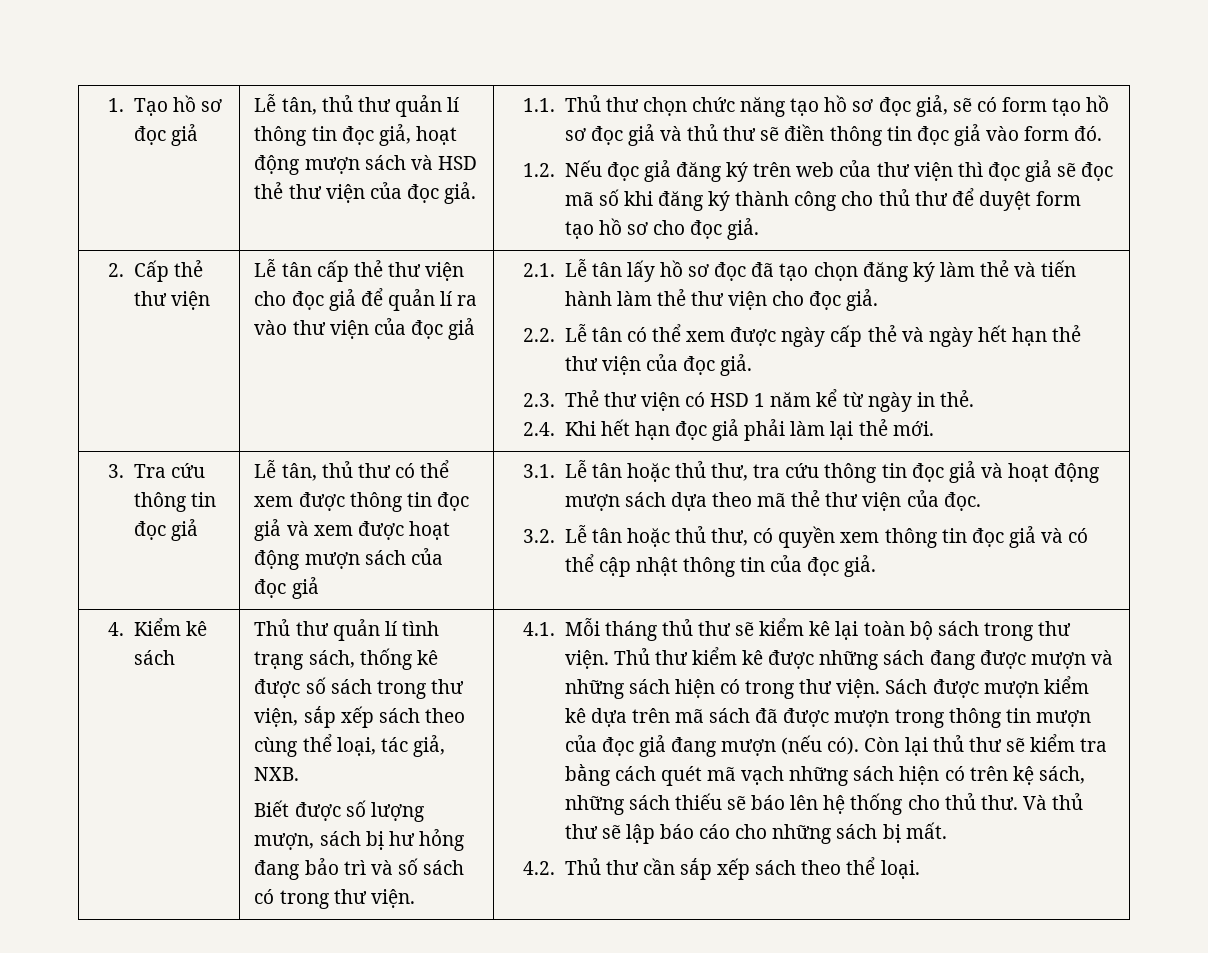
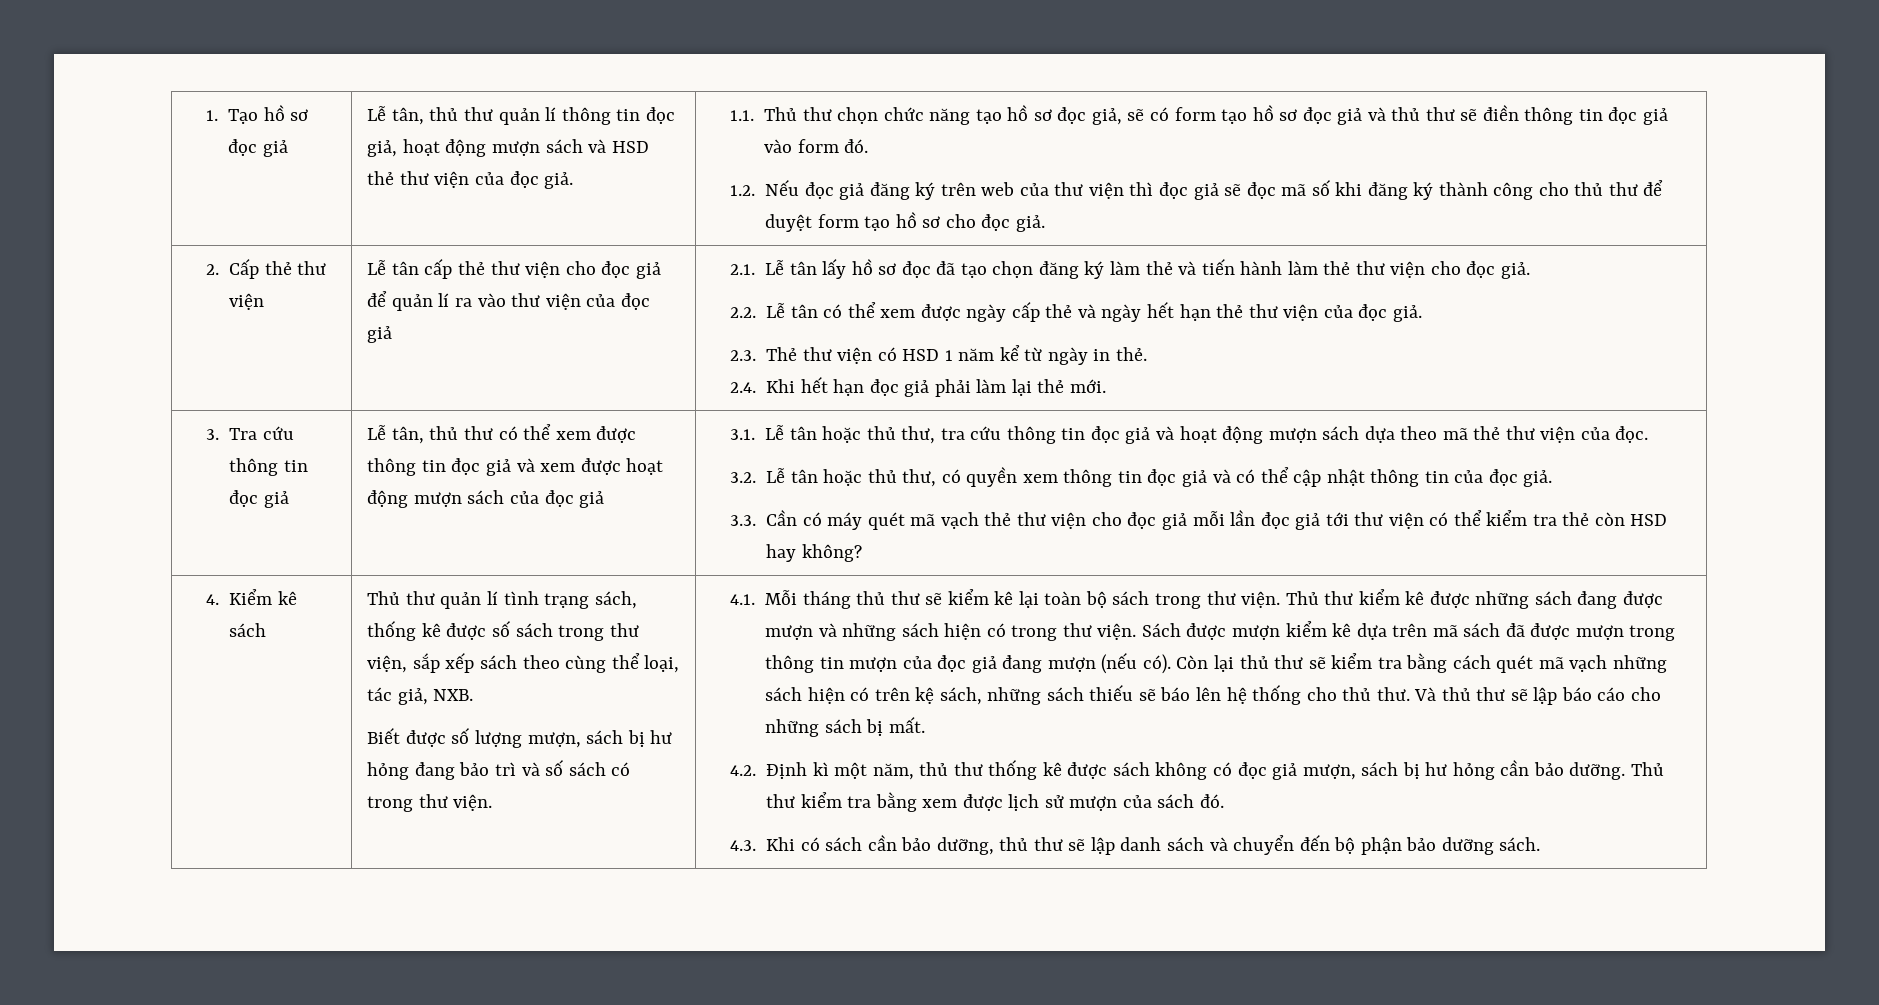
+ 3.3. Cần có máy quét mã vạch thẻ thư viện cho đọc giả mỗi lần đọc giả tới thư viện có thể kiểm tra thẻ còn HSD hay không?
- 4.2. Thủ thư cần sắp xếp sách theo thể loại.
+ 4.2. Định kì một năm, thủ thư thống kê được sách không có đọc giả mượn, sách bị hư hỏng cần bảo dưỡng. Thủ thư kiểm tra bằng xem được lịch sử mượn của sách đó.
+ 4.3. Khi có sách cần bảo dưỡng, thủ thư sẽ lập danh sách và chuyển đến bộ phận bảo dưỡng sách.

